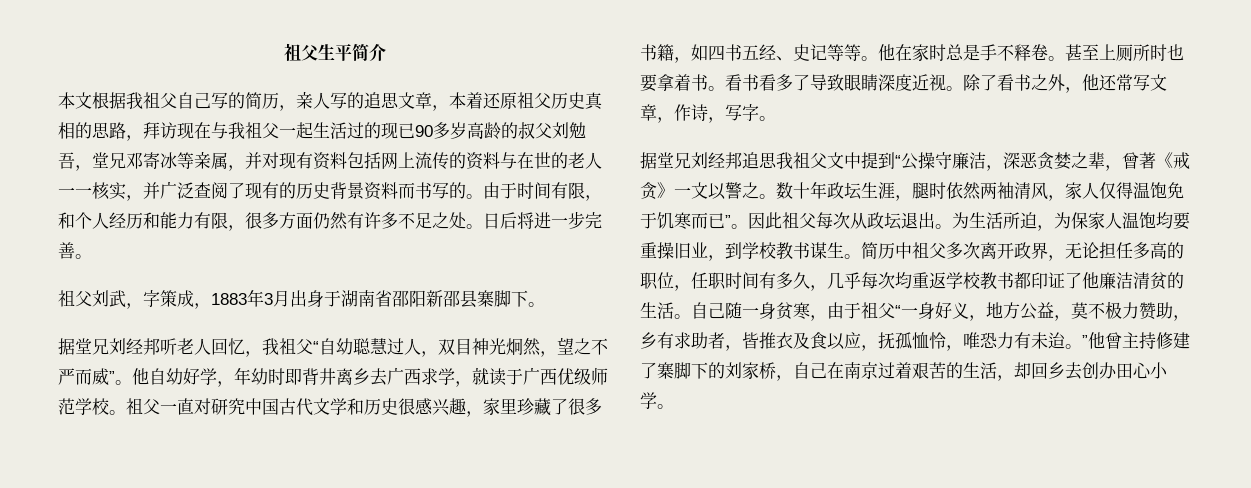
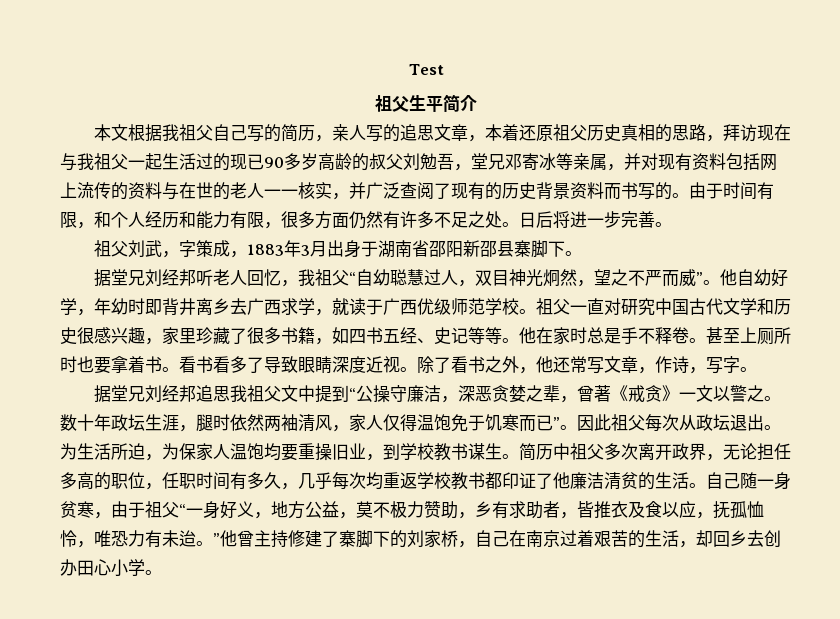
+ Test

